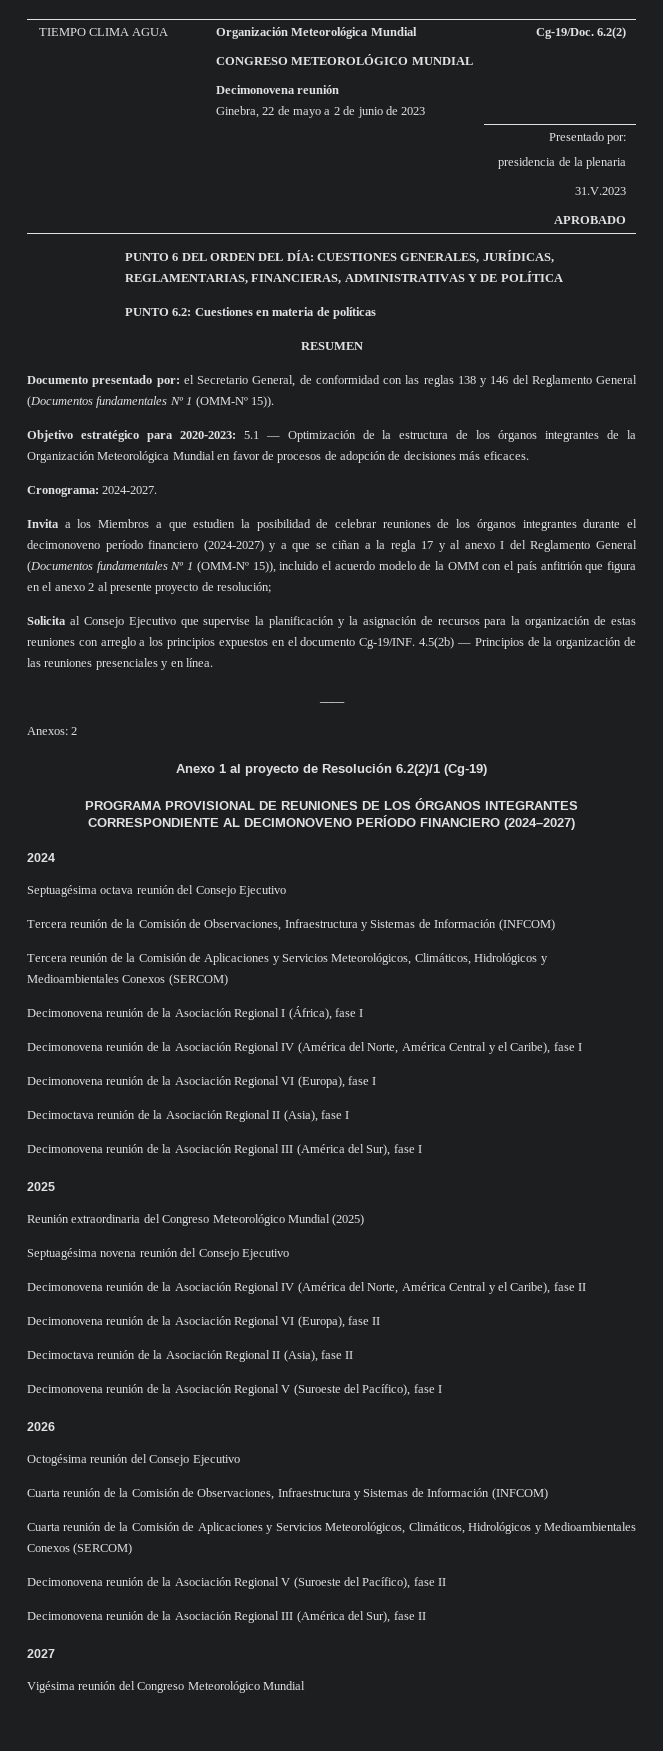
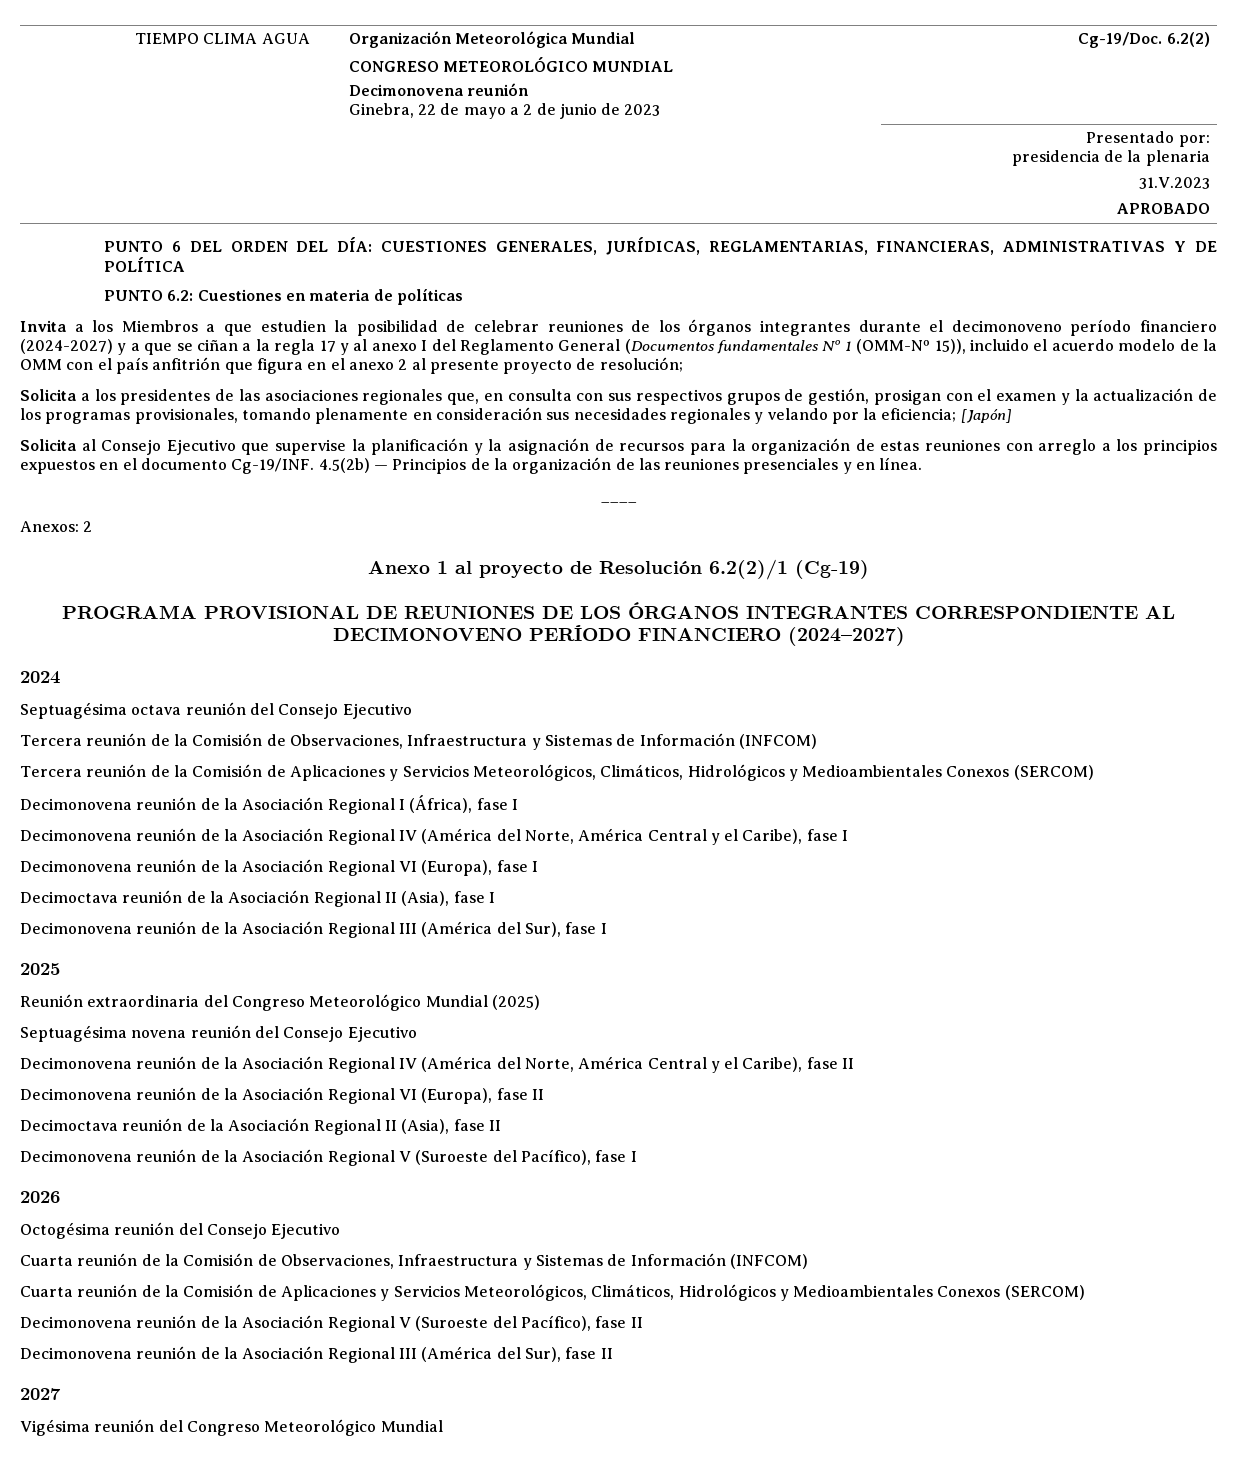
- RESUMEN
- Documento presentado por: el Secretario General, de conformidad con las reglas 138 y 146 del Reglamento General (Documentos fundamentales Nº 1 (OMM-Nº 15)).
- Objetivo estratégico para 2020-2023: 5.1 — Optimización de la estructura de los órganos integrantes de la Organización Meteorológica Mundial en favor de procesos de adopción de decisiones más eficaces.
- Cronograma: 2024-2027.
+ Solicita a los presidentes de las asociaciones regionales que, en consulta con sus respectivos grupos de gestión, prosigan con el examen y la actualización de los programas provisionales, tomando plenamente en consideración sus necesidades regionales y velando por la eficiencia; [Japón]

